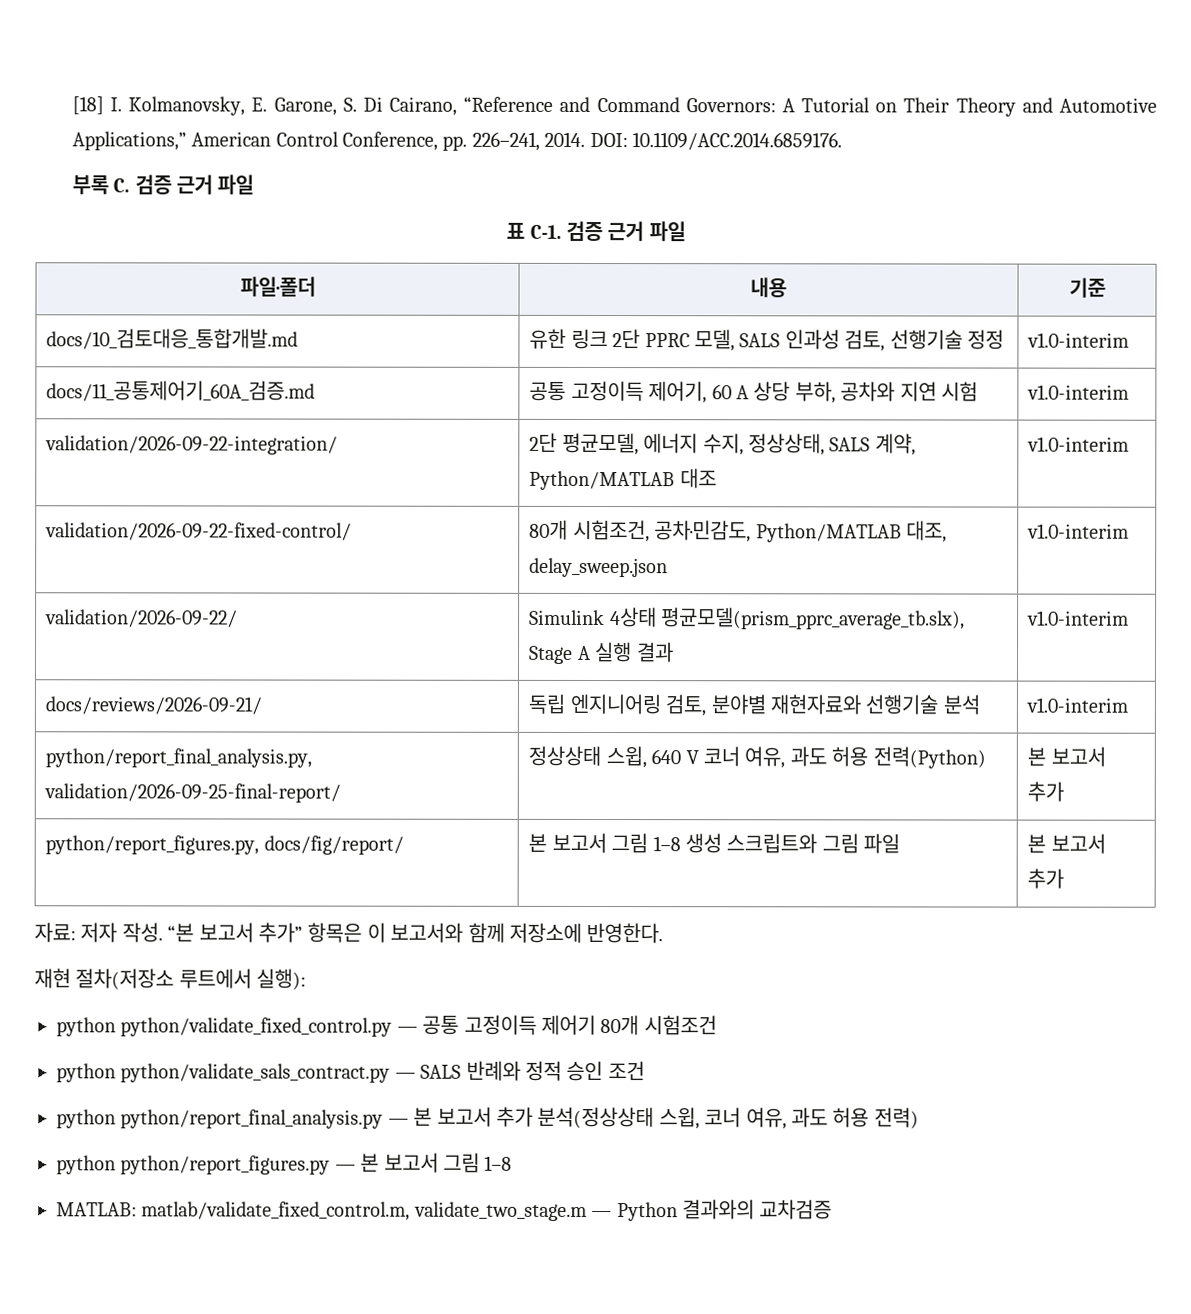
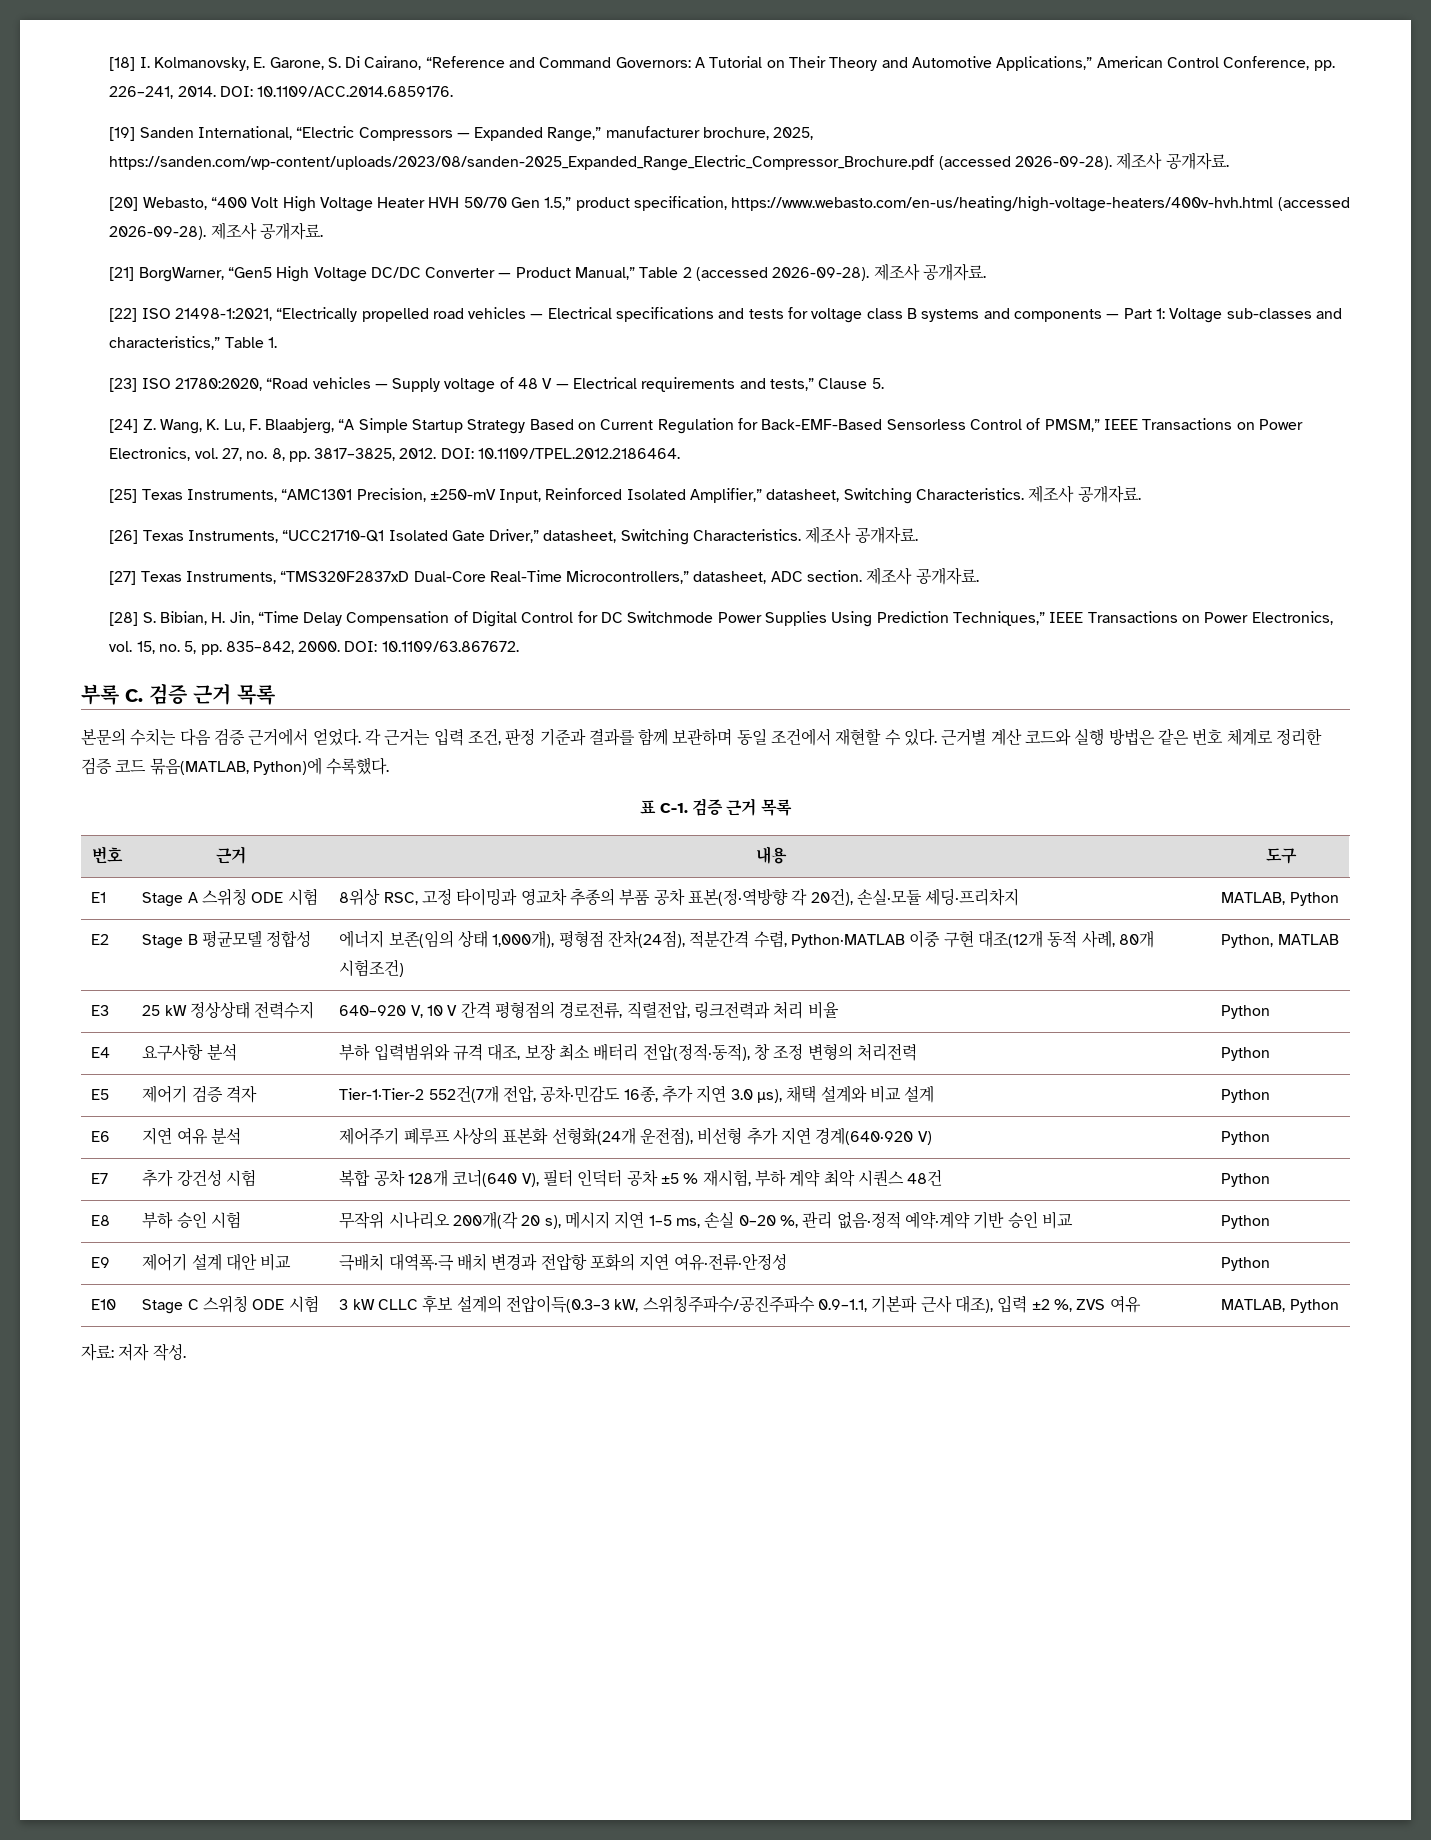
- 부록 C. 검증 근거 파일
- 표 C-1. 검증 근거 파일
- 파일·폴더 | 내용 | 기준
- docs/10_검토대응_통합개발.md | 유한 링크 2단 PPRC 모델, SALS 인과성 검토, 선행기술 정정 | v1.0-interim
- docs/11_공통제어기_60A_검증.md | 공통 고정이득 제어기, 60 A 상당 부하, 공차와 지연 시험 | v1.0-interim
- validation/2026-09-22-integration/ | 2단 평균모델, 에너지 수지, 정상상태, SALS 계약, Python/MATLAB 대조 | v1.0-interim
- validation/2026-09-22-fixed-control/ | 80개 시험조건, 공차·민감도, Python/MATLAB 대조, delay_sweep.json | v1.0-interim
- validation/2026-09-22/ | Simulink 4상태 평균모델(prism_pprc_average_tb.slx), Stage A 실행 결과 | v1.0-interim
- docs/reviews/2026-09-21/ | 독립 엔지니어링 검토, 분야별 재현자료와 선행기술 분석 | v1.0-interim
- python/report_final_analysis.py, validation/2026-09-25-final-report/ | 정상상태 스윕, 640 V 코너 여유, 과도 허용 전력(Python) | 본 보고서 추가
- python/report_figures.py, docs/fig/report/ | 본 보고서 그림 1–8 생성 스크립트와 그림 파일 | 본 보고서 추가
- 자료: 저자 작성. “본 보고서 추가” 항목은 이 보고서와 함께 저장소에 반영한다.
- 재현 절차(저장소 루트에서 실행):
- python python/validate_fixed_control.py — 공통 고정이득 제어기 80개 시험조건
- python python/validate_sals_contract.py — SALS 반례와 정적 승인 조건
- python python/report_final_analysis.py — 본 보고서 추가 분석(정상상태 스윕, 코너 여유, 과도 허용 전력)
- python python/report_figures.py — 본 보고서 그림 1–8
- MATLAB: matlab/validate_fixed_control.m, validate_two_stage.m — Python 결과와의 교차검증
+ [19] Sanden International, “Electric Compressors — Expanded Range,” manufacturer brochure, 2025, https://sanden.com/wp-content/uploads/2023/08/sanden-2025_Expanded_Range_Electric_Compressor_Brochure.pdf (accessed 2026-09-28). 제조사 공개자료.
+ [20] Webasto, “400 Volt High Voltage Heater HVH 50/70 Gen 1.5,” product specification, https://www.webasto.com/en-us/heating/high-voltage-heaters/400v-hvh.html (accessed 2026-09-28). 제조사 공개자료.
+ [21] BorgWarner, “Gen5 High Voltage DC/DC Converter — Product Manual,” Table 2 (accessed 2026-09-28). 제조사 공개자료.
+ [22] ISO 21498-1:2021, “Electrically propelled road vehicles — Electrical specifications and tests for voltage class B systems and components — Part 1: Voltage sub-classes and characteristics,” Table 1.
+ [23] ISO 21780:2020, “Road vehicles — Supply voltage of 48 V — Electrical requirements and tests,” Clause 5.
+ [24] Z. Wang, K. Lu, F. Blaabjerg, “A Simple Startup Strategy Based on Current Regulation for Back-EMF-Based Sensorless Control of PMSM,” IEEE Transactions on Power Electronics, vol. 27, no. 8, pp. 3817–3825, 2012. DOI: 10.1109/TPEL.2012.2186464.
+ [25] Texas Instruments, “AMC1301 Precision, ±250-mV Input, Reinforced Isolated Amplifier,” datasheet, Switching Characteristics. 제조사 공개자료.
+ [26] Texas Instruments, “UCC21710-Q1 Isolated Gate Driver,” datasheet, Switching Characteristics. 제조사 공개자료.
+ [27] Texas Instruments, “TMS320F2837xD Dual-Core Real-Time Microcontrollers,” datasheet, ADC section. 제조사 공개자료.
+ [28] S. Bibian, H. Jin, “Time Delay Compensation of Digital Control for DC Switchmode Power Supplies Using Prediction Techniques,” IEEE Transactions on Power Electronics, vol. 15, no. 5, pp. 835–842, 2000. DOI: 10.1109/63.867672.
+ 부록 C. 검증 근거 목록
+ 본문의 수치는 다음 검증 근거에서 얻었다. 각 근거는 입력 조건, 판정 기준과 결과를 함께 보관하며 동일 조건에서 재현할 수 있다. 근거별 계산 코드와 실행 방법은 같은 번호 체계로 정리한 검증 코드 묶음(MATLAB, Python)에 수록했다.
+ 표 C-1. 검증 근거 목록
+ 번호 | 근거 | 내용 | 도구
+ E1 | Stage A 스위칭 ODE 시험 | 8위상 RSC, 고정 타이밍과 영교차 추종의 부품 공차 표본(정·역방향 각 20건), 손실·모듈 셰딩·프리차지 | MATLAB, Python
+ E2 | Stage B 평균모델 정합성 | 에너지 보존(임의 상태 1,000개), 평형점 잔차(24점), 적분간격 수렴, Python·MATLAB 이중 구현 대조(12개 동적 사례, 80개 시험조건) | Python, MATLAB
+ E3 | 25 kW 정상상태 전력수지 | 640–920 V, 10 V 간격 평형점의 경로전류, 직렬전압, 링크전력과 처리 비율 | Python
+ E4 | 요구사항 분석 | 부하 입력범위와 규격 대조, 보장 최소 배터리 전압(정적·동적), 창 조정 변형의 처리전력 | Python
+ E5 | 제어기 검증 격자 | Tier-1·Tier-2 552건(7개 전압, 공차·민감도 16종, 추가 지연 3.0 µs), 채택 설계와 비교 설계 | Python
+ E6 | 지연 여유 분석 | 제어주기 폐루프 사상의 표본화 선형화(24개 운전점), 비선형 추가 지연 경계(640·920 V) | Python
+ E7 | 추가 강건성 시험 | 복합 공차 128개 코너(640 V), 필터 인덕터 공차 ±5 % 재시험, 부하 계약 최악 시퀀스 48건 | Python
+ E8 | 부하 승인 시험 | 무작위 시나리오 200개(각 20 s), 메시지 지연 1–5 ms, 손실 0–20 %, 관리 없음·정적 예약·계약 기반 승인 비교 | Python
+ E9 | 제어기 설계 대안 비교 | 극배치 대역폭·극 배치 변경과 전압항 포화의 지연 여유·전류·안정성 | Python
+ E10 | Stage C 스위칭 ODE 시험 | 3 kW CLLC 후보 설계의 전압이득(0.3–3 kW, 스위칭주파수/공진주파수 0.9–1.1, 기본파 근사 대조), 입력 ±2 %, ZVS 여유 | MATLAB, Python
+ 자료: 저자 작성.

